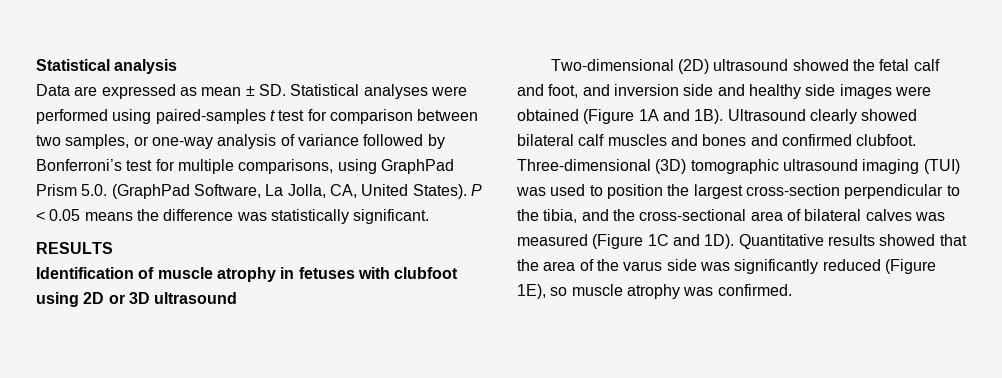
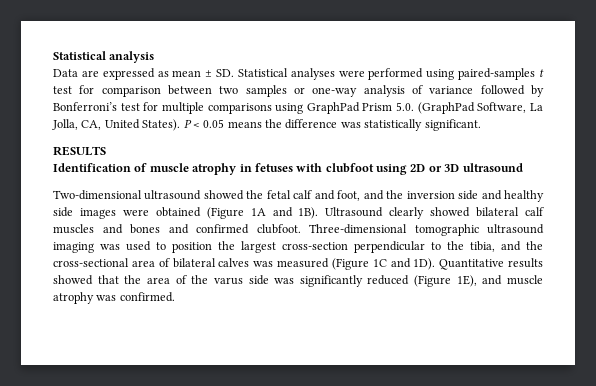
- Data are expressed as mean ± SD. Statistical analyses were performed using paired-samples t test for comparison between two samples, or one-way analysis of variance followed by Bonferroni’s test for multiple comparisons, using GraphPad Prism 5.0. (GraphPad Software, La Jolla, CA, United States).
+ Data are expressed as mean ± SD. Statistical analyses were performed using paired-samples t test for comparison between two samples or one-way analysis of variance followed by Bonferroni’s test for multiple comparisons using GraphPad Prism 5.0. (GraphPad Software, La Jolla, CA, United States).
- Two-dimensional (2D) ultrasound showed the fetal calf and foot, and inversion side and healthy side images were obtained (Figure 1A and 1B).
+ Two-dimensional ultrasound showed the fetal calf and foot, and the inversion side and healthy side images were obtained (Figure 1A and 1B).
- Three-dimensional (3D) tomographic ultrasound imaging (TUI) was used to position the largest cross-section perpendicular to the tibia, and the cross-sectional area of bilateral calves was measured (Figure 1C and 1D).
+ Three-dimensional tomographic ultrasound imaging was used to position the largest cross-section perpendicular to the tibia, and the cross-sectional area of bilateral calves was measured (Figure 1C and 1D).
- Quantitative results showed that the area of the varus side was significantly reduced (Figure 1E), so muscle atrophy was confirmed.
+ Quantitative results showed that the area of the varus side was significantly reduced (Figure 1E), and muscle atrophy was confirmed.

